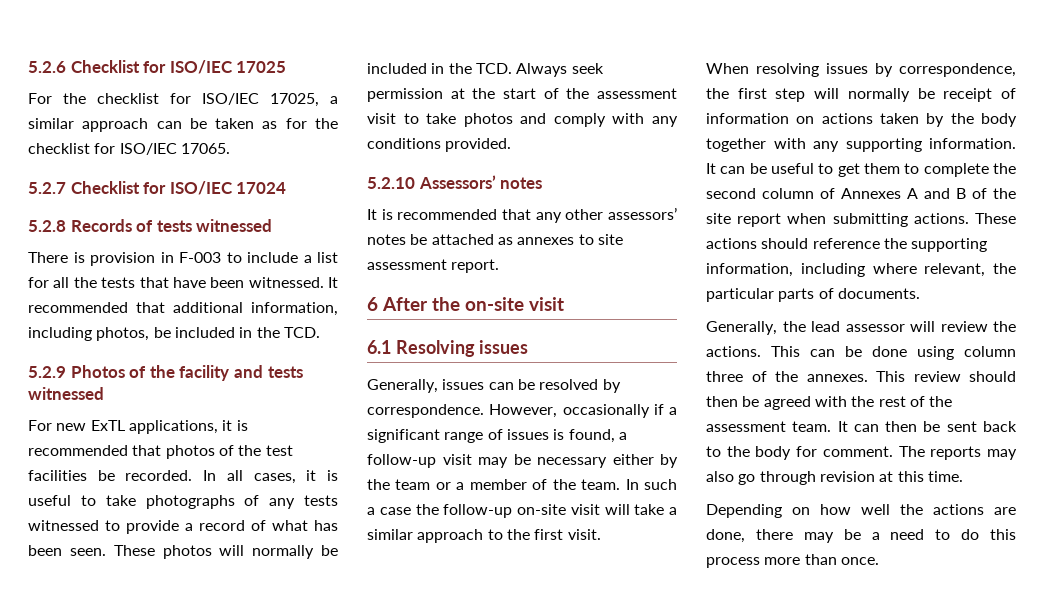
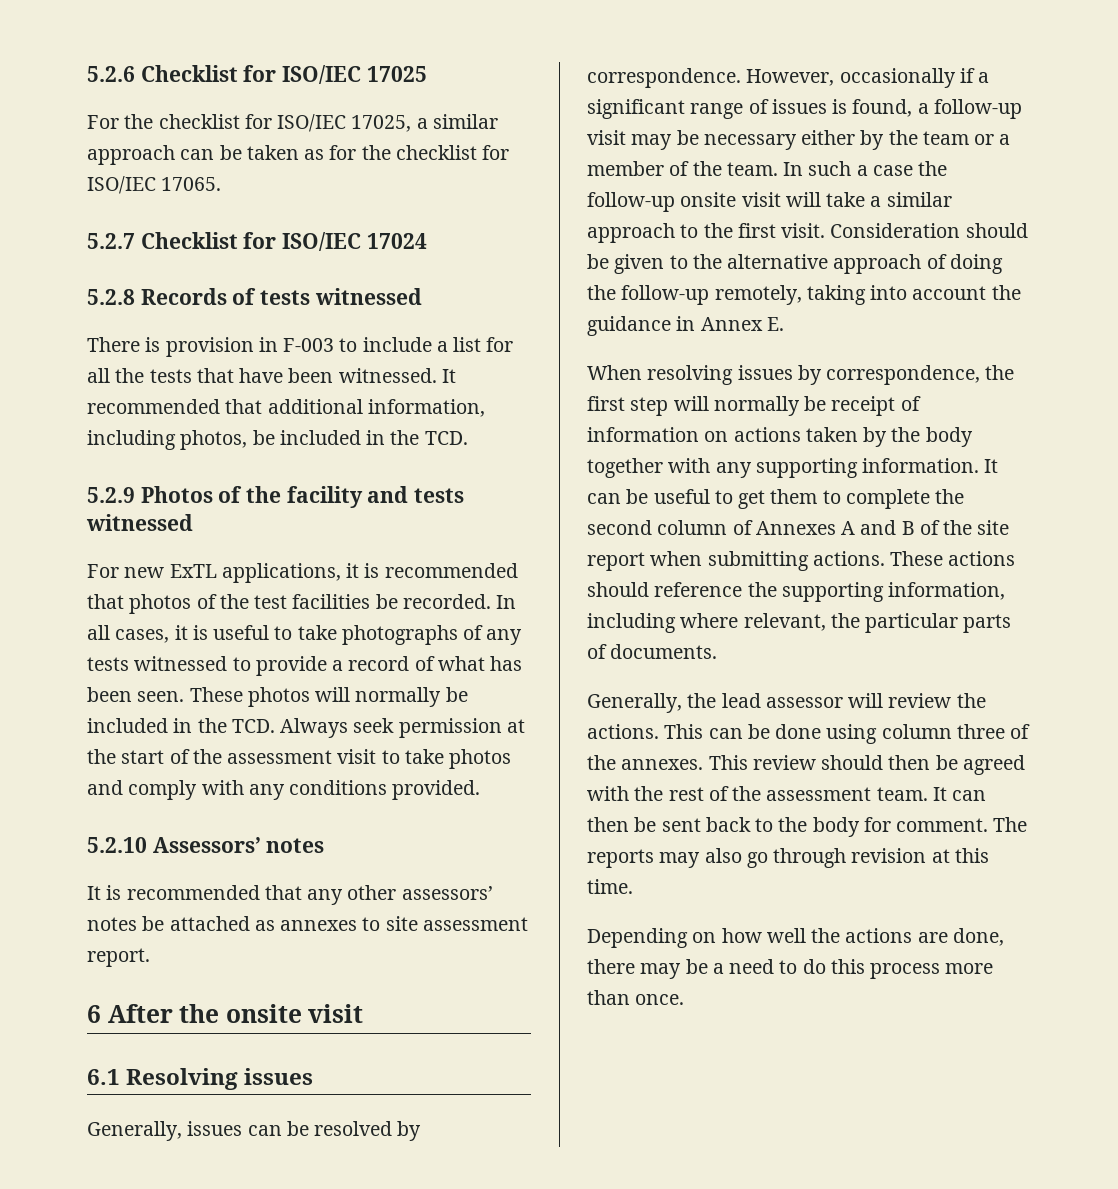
- 6 After the on-site visit
+ 6 After the onsite visit
- In such a case the follow-up on-site visit will take a similar approach to the first visit.
+ In such a case the follow-up onsite visit will take a similar approach to the first visit. Consideration should be given to the alternative approach of doing the follow-up remotely, taking into account the guidance in Annex E.

